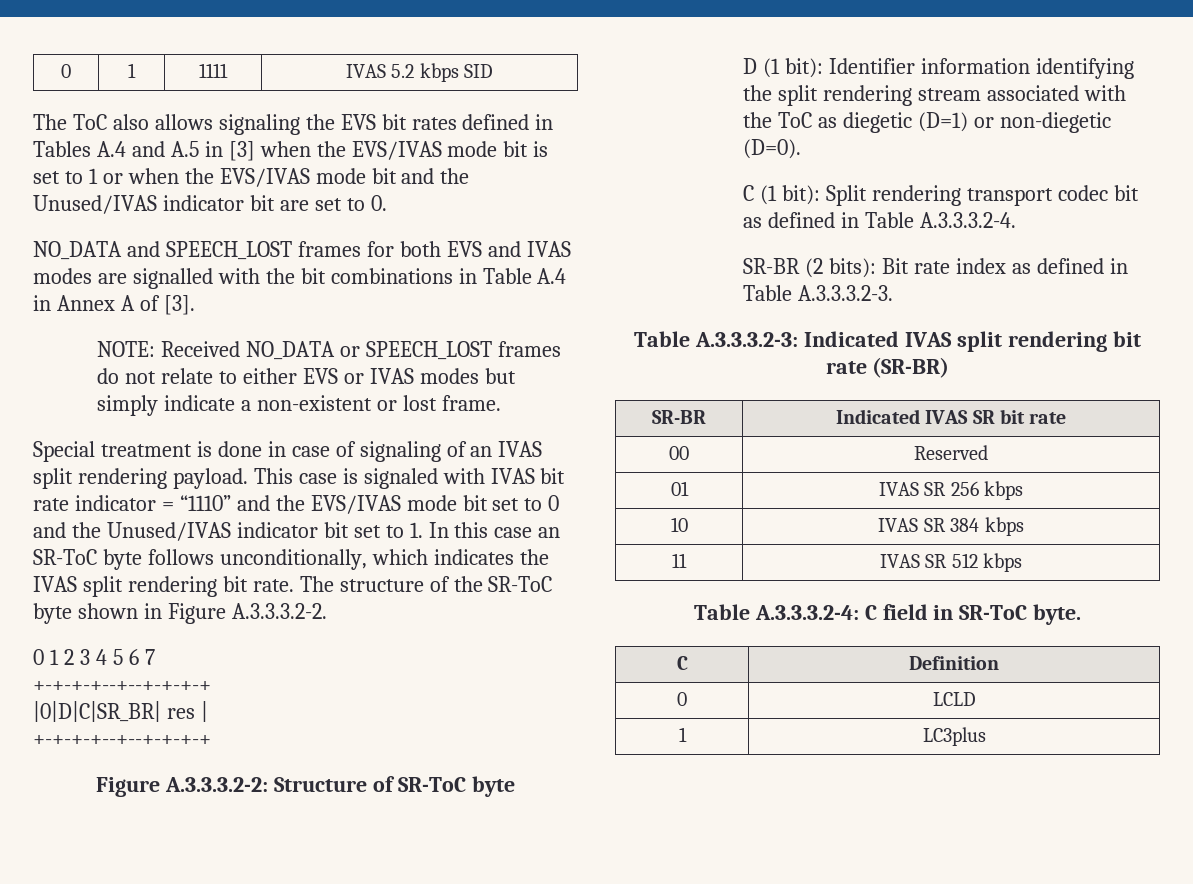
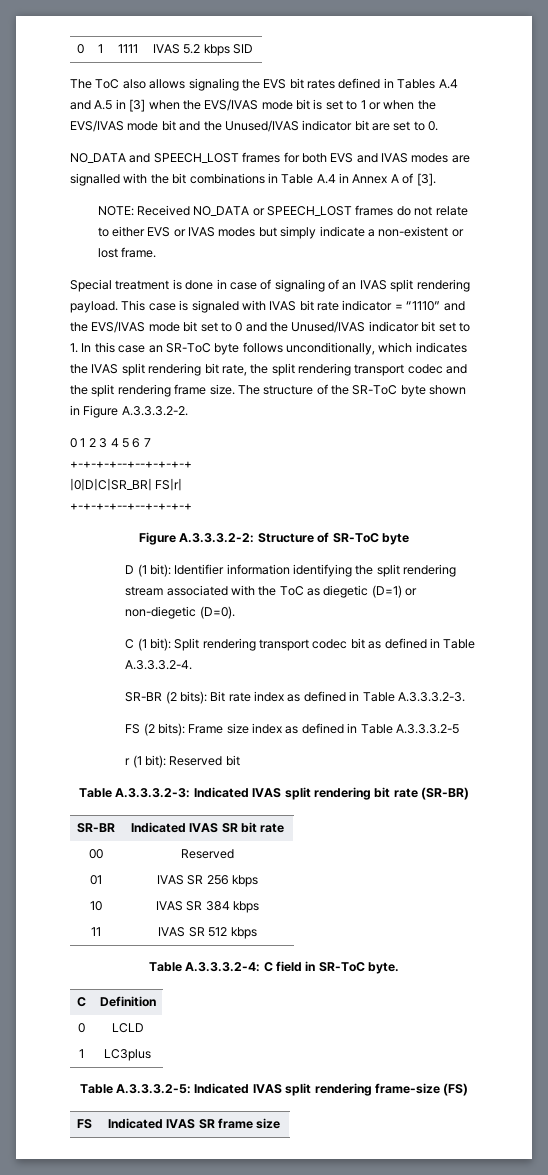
- This case is signaled with IVAS bit rate indicator = “1110” and the EVS/IVAS mode bit set to 0 and the Unused/IVAS indicator bit set to 1. In this case an SR-ToC byte follows unconditionally, which indicates the IVAS split rendering bit rate.
+ This case is signaled with IVAS bit rate indicator = “1110” and the EVS/IVAS mode bit set to 0 and the Unused/IVAS indicator bit set to 1. In this case an SR-ToC byte follows unconditionally, which indicates the IVAS split rendering bit rate, the split rendering transport codec and the split rendering frame size.
- |0|D|C|SR_BR| res |
+ |0|D|C|SR_BR| FS|r|
+ FS (2 bits): Frame size index as defined in Table A.3.3.3.2-5
+ r (1 bit): Reserved bit
+ Table A.3.3.3.2-5: Indicated IVAS split rendering frame-size (FS)
+ FS | Indicated IVAS SR frame size

